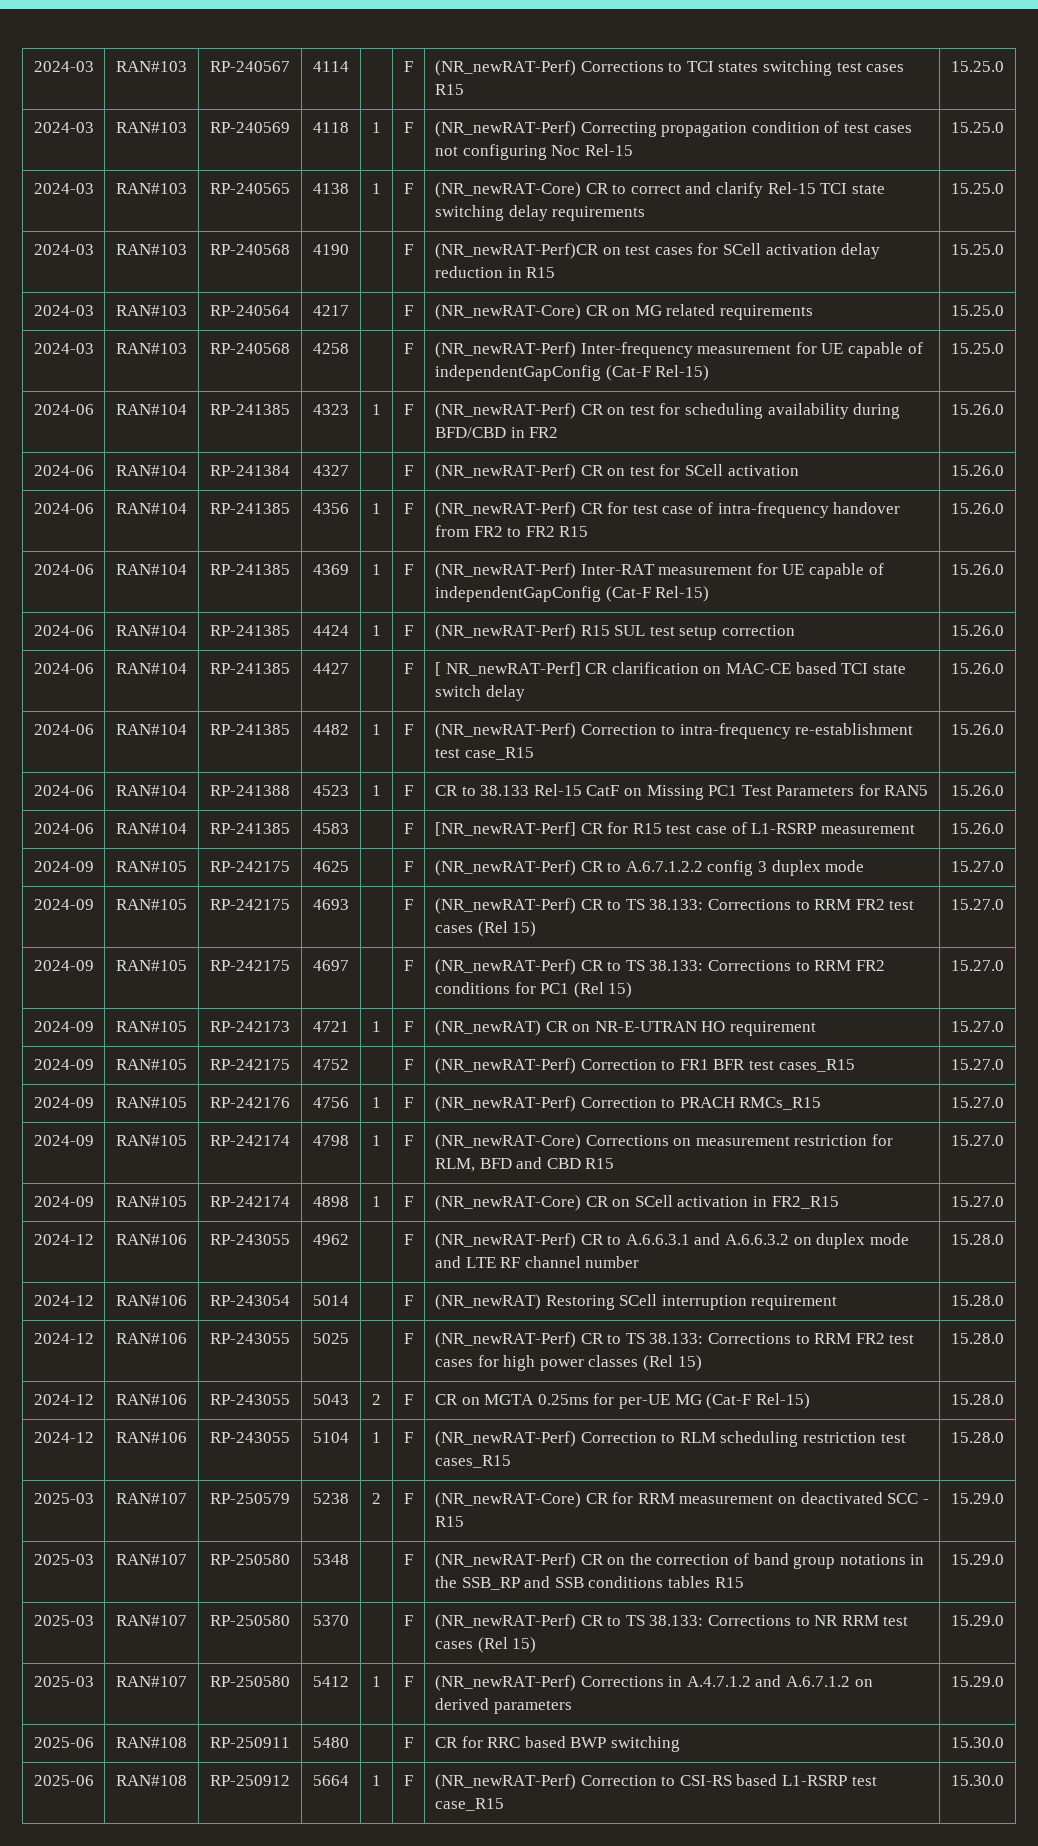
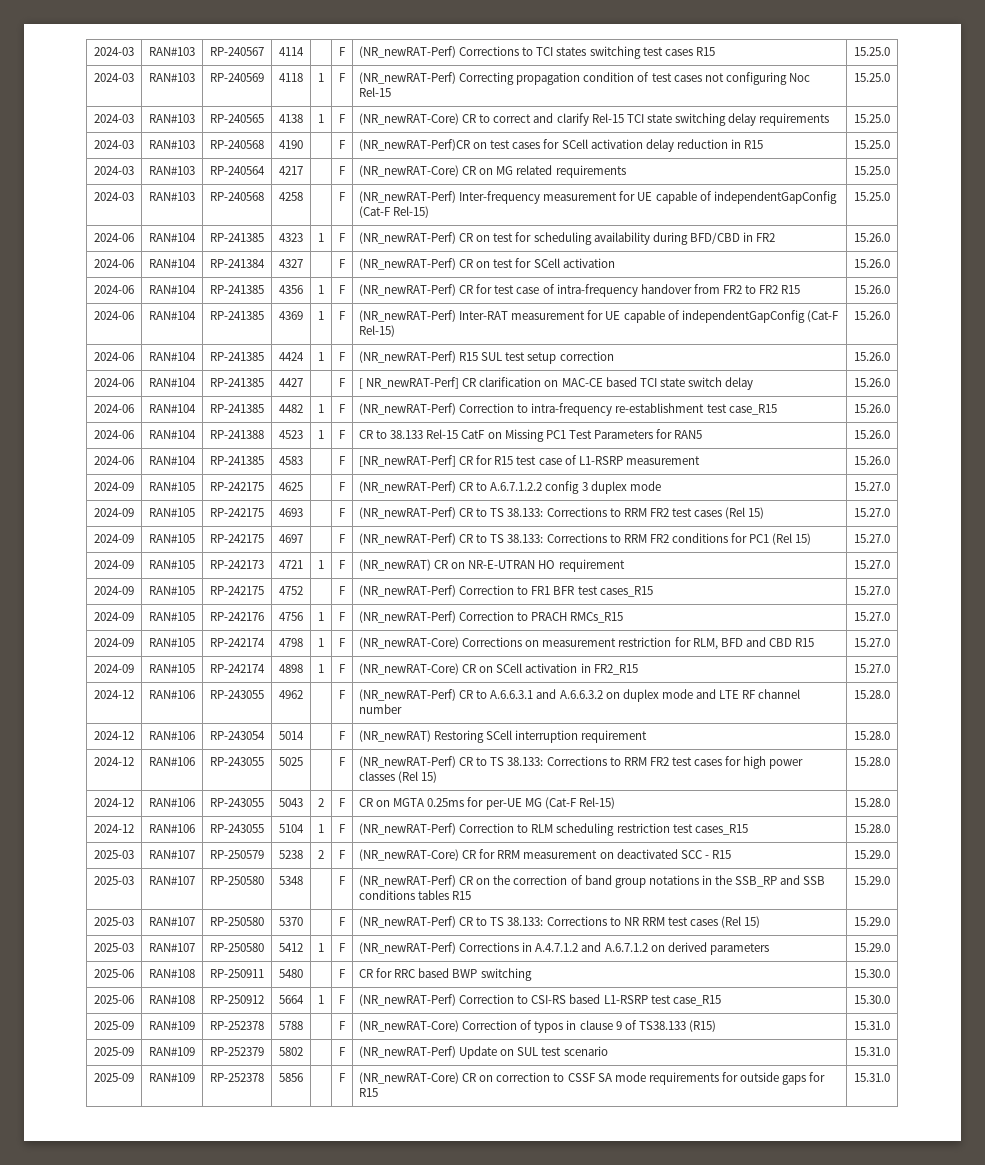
+ 2025-09 | RAN#109 | RP-252378 | 5788 | | F | (NR_newRAT-Core) Correction of typos in clause 9 of TS38.133 (R15) | 15.31.0
+ 2025-09 | RAN#109 | RP-252379 | 5802 | | F | (NR_newRAT-Perf) Update on SUL test scenario | 15.31.0
+ 2025-09 | RAN#109 | RP-252378 | 5856 | | F | (NR_newRAT-Core) CR on correction to CSSF SA mode requirements for outside gaps for R15 | 15.31.0

